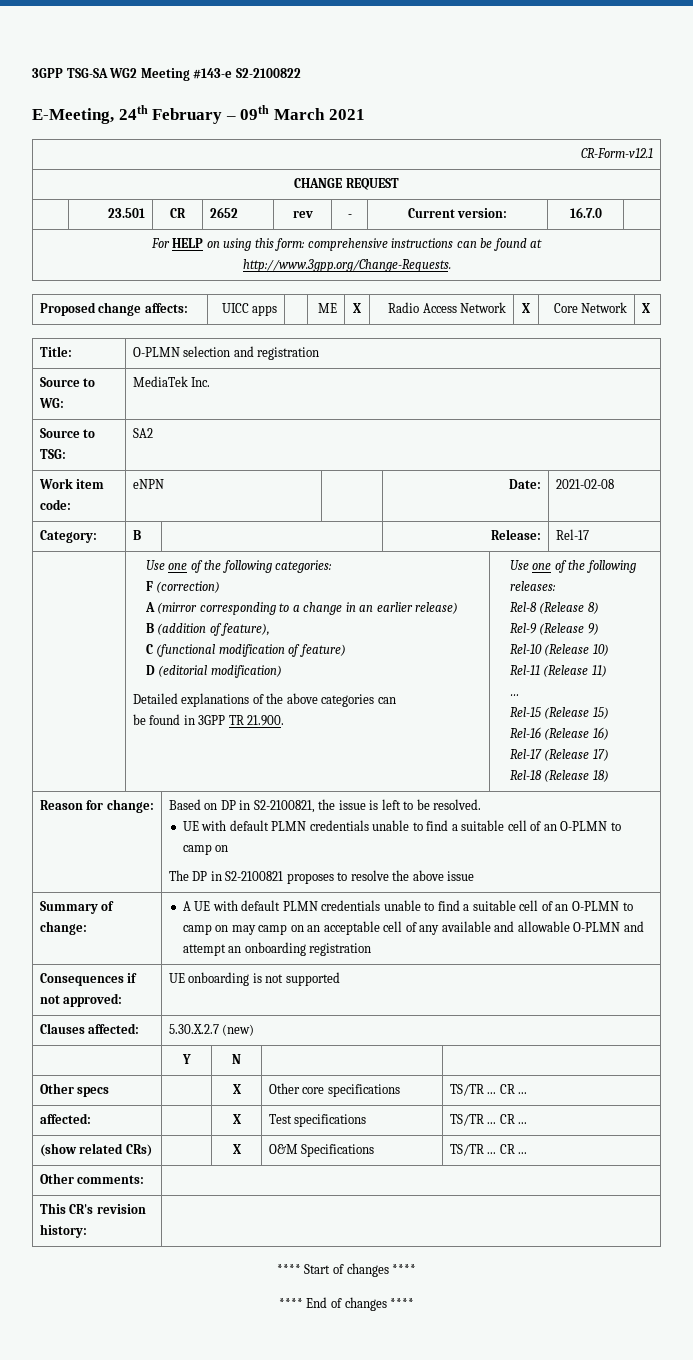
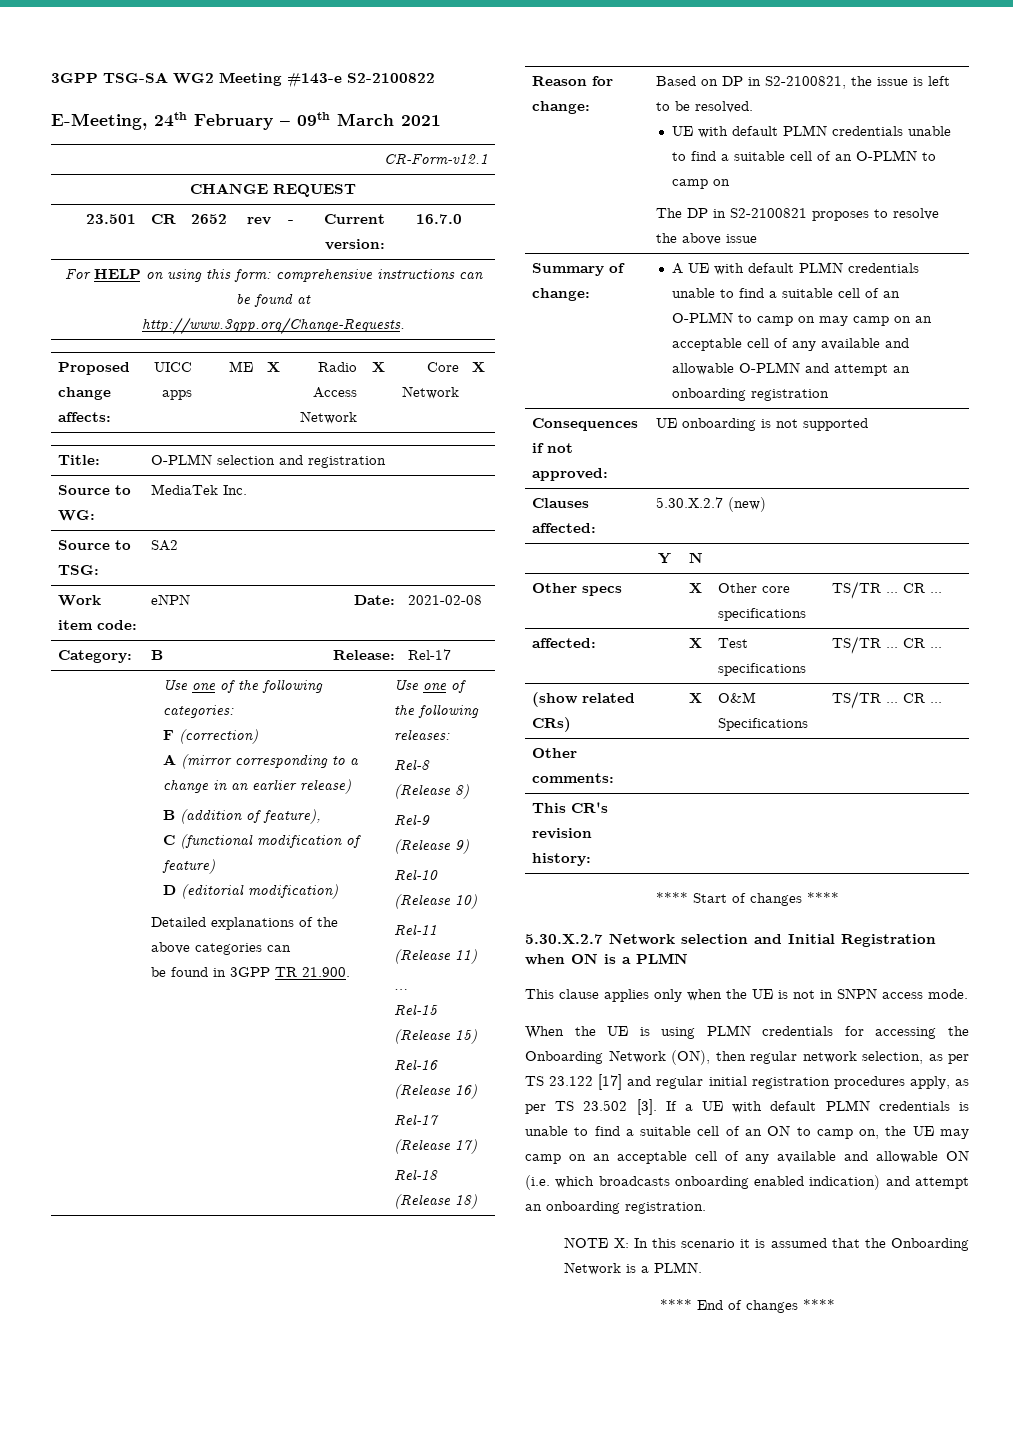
+ 5.30.X.2.7 Network selection and Initial Registration when ON is a PLMN
+ This clause applies only when the UE is not in SNPN access mode.
+ When the UE is using PLMN credentials for accessing the Onboarding Network (ON), then regular network selection, as per TS 23.122 [17] and regular initial registration procedures apply, as per TS 23.502 [3]. If a UE with default PLMN credentials is unable to find a suitable cell of an ON to camp on, the UE may camp on an acceptable cell of any available and allowable ON (i.e. which broadcasts onboarding enabled indication) and attempt an onboarding registration.
+ NOTE X: In this scenario it is assumed that the Onboarding Network is a PLMN.

